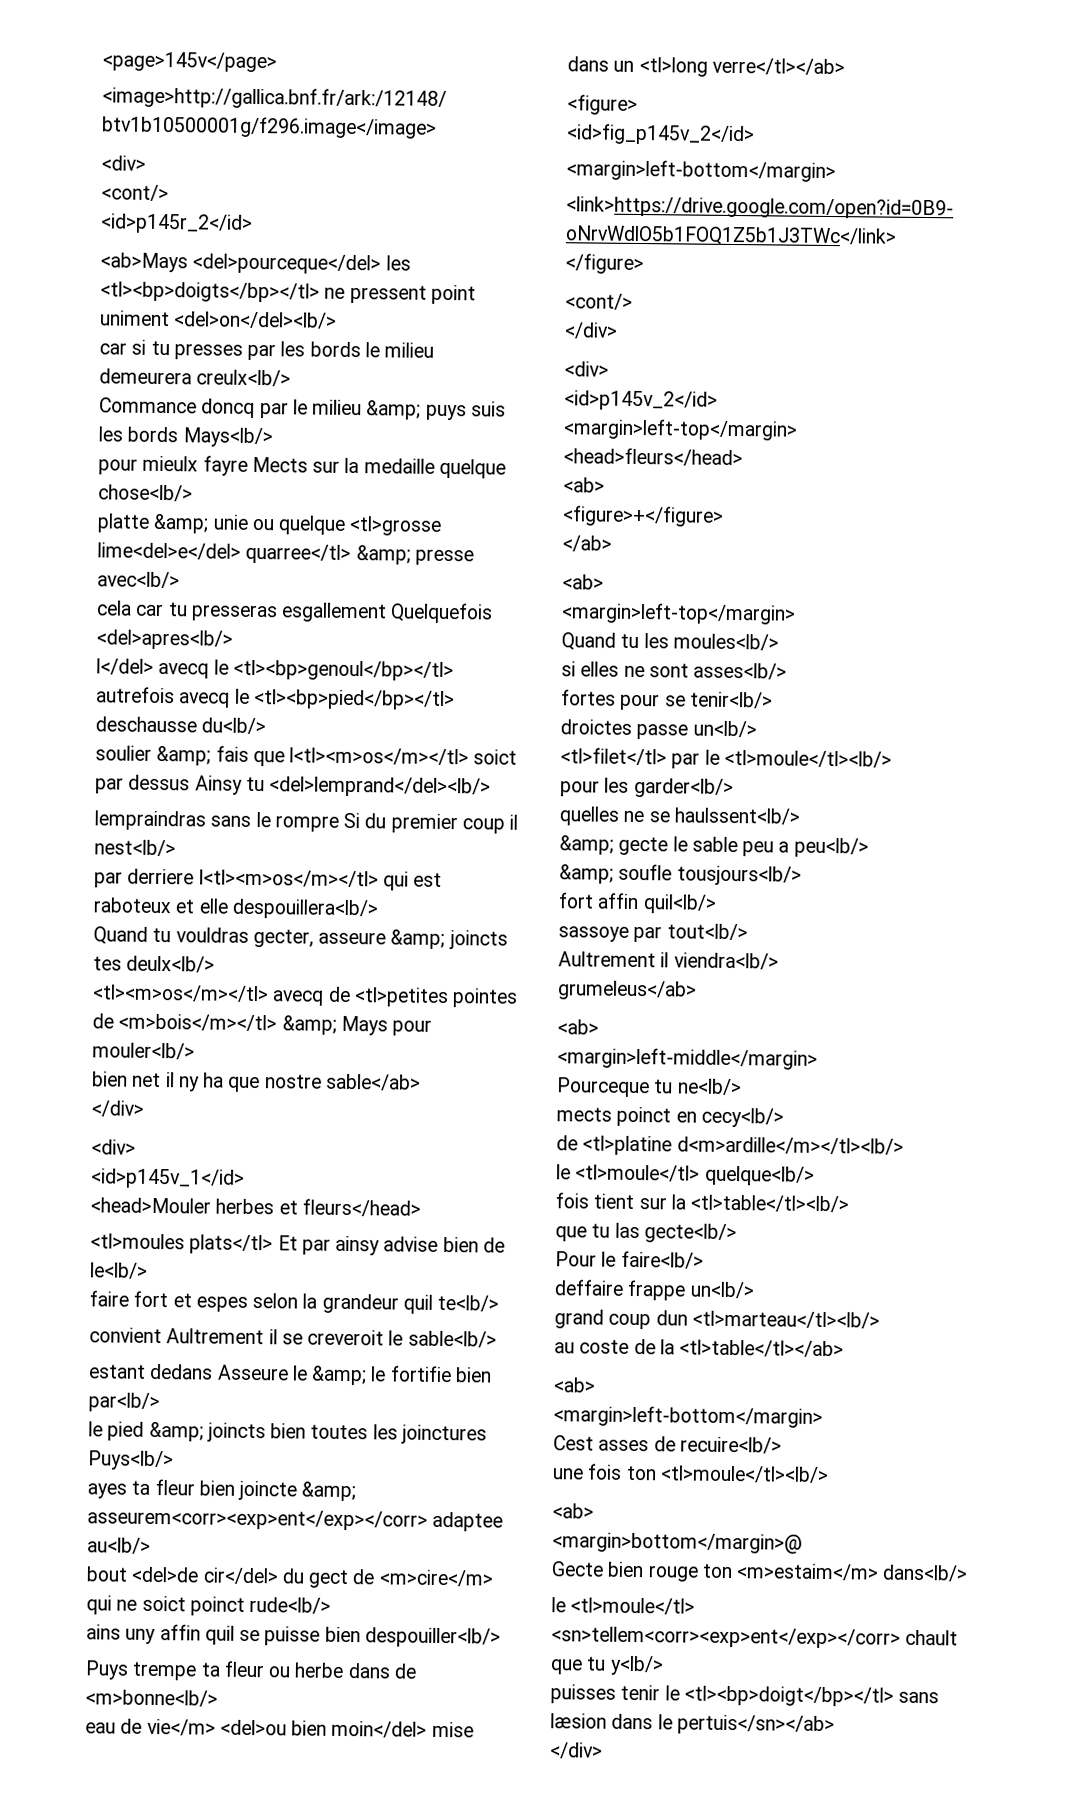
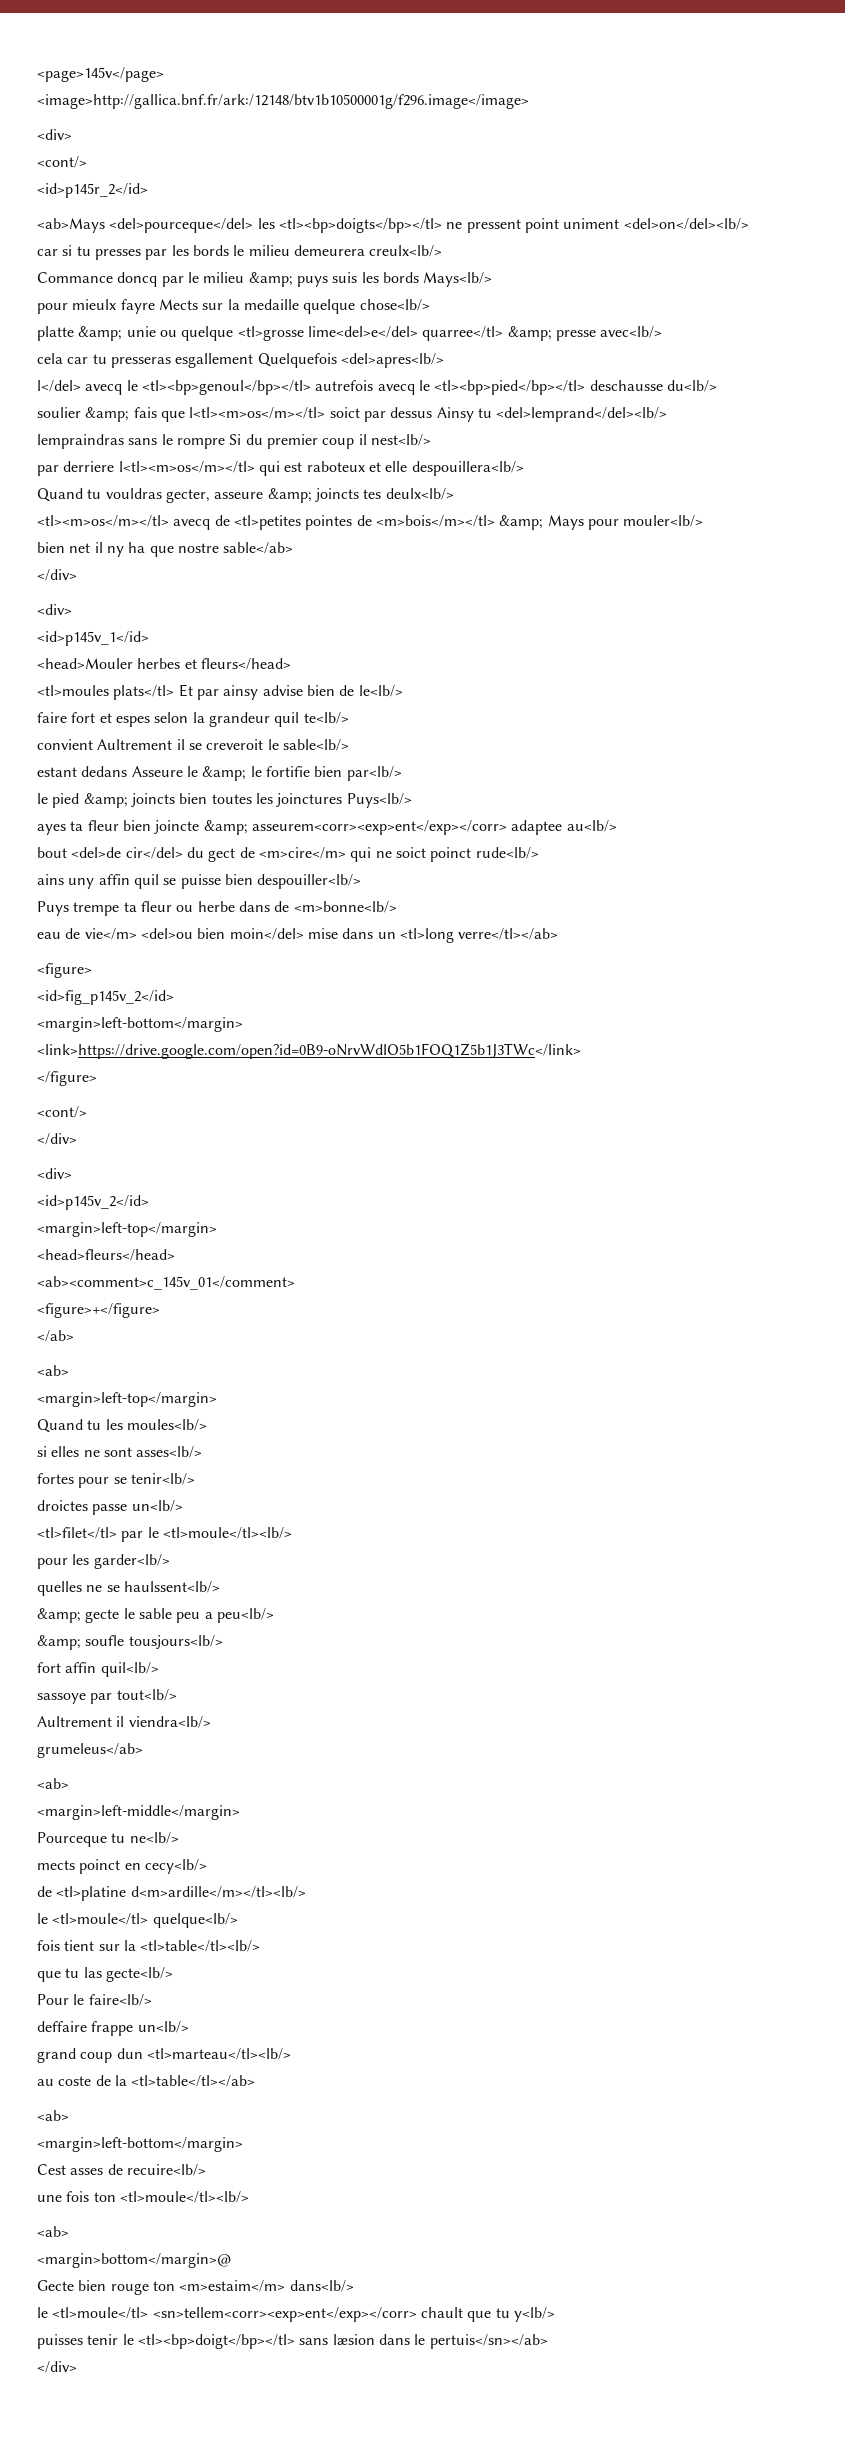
  <head>fleurs</head>
- <ab>
+ <ab><comment>c_145v_01</comment>

